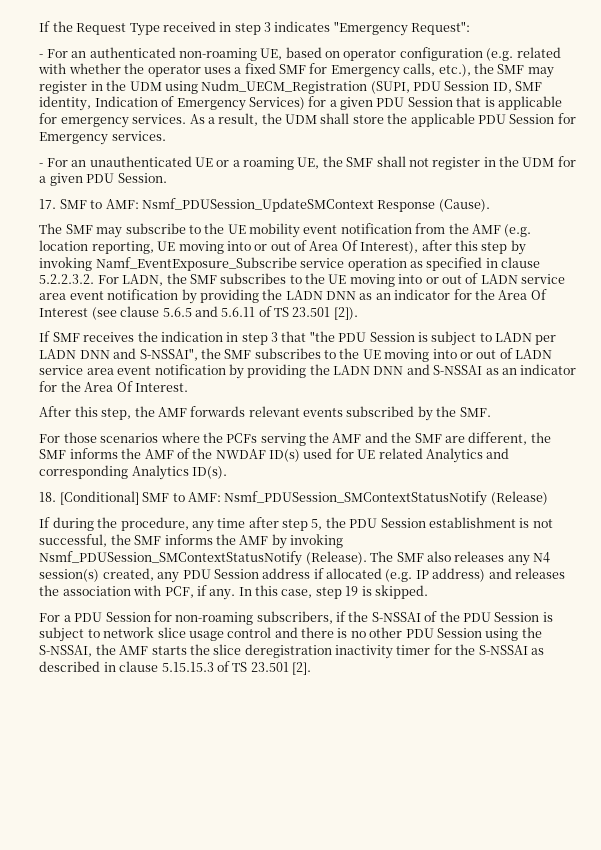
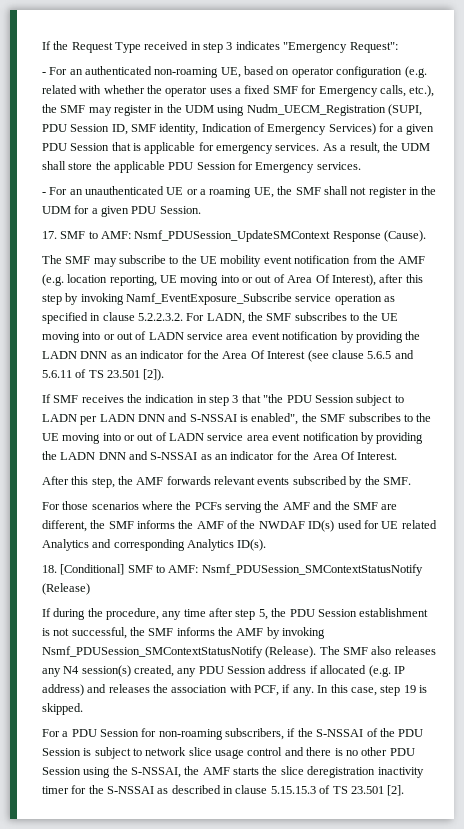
- If SMF receives the indication in step 3 that "the PDU Session is subject to LADN per LADN DNN and S-NSSAI", the SMF subscribes to the UE moving into or out of LADN service area event notification by providing the LADN DNN and S-NSSAI as an indicator for the Area Of Interest.
+ If SMF receives the indication in step 3 that "the PDU Session subject to LADN per LADN DNN and S-NSSAI is enabled", the SMF subscribes to the UE moving into or out of LADN service area event notification by providing the LADN DNN and S-NSSAI as an indicator for the Area Of Interest.

